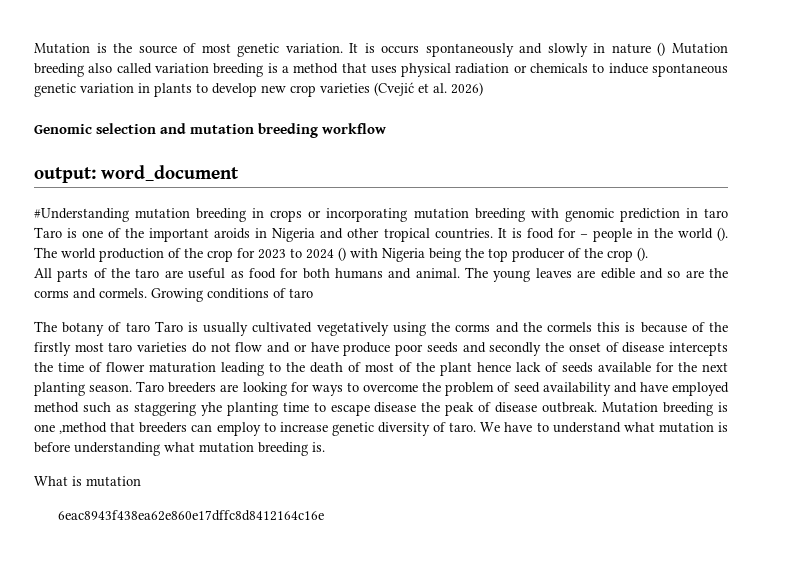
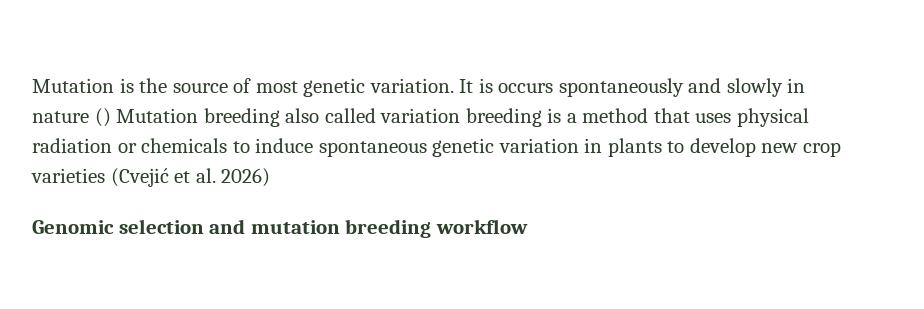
- output: word_document
- #Understanding mutation breeding in crops or incorporating mutation breeding with genomic prediction in taro Taro is one of the important aroids in Nigeria and other tropical countries. It is food for – people in the world (). The world production of the crop for 2023 to 2024 () with Nigeria being the top producer of the crop ().
- All parts of the taro are useful as food for both humans and animal. The young leaves are edible and so are the corms and cormels. Growing conditions of taro
- The botany of taro Taro is usually cultivated vegetatively using the corms and the cormels this is because of the firstly most taro varieties do not flow and or have produce poor seeds and secondly the onset of disease intercepts the time of flower maturation leading to the death of most of the plant hence lack of seeds available for the next planting season. Taro breeders are looking for ways to overcome the problem of seed availability and have employed method such as staggering yhe planting time to escape disease the peak of disease outbreak. Mutation breeding is one ,method that breeders can employ to increase genetic diversity of taro. We have to understand what mutation is before understanding what mutation breeding is.
- What is mutation
- 6eac8943f438ea62e860e17dffc8d8412164c16e

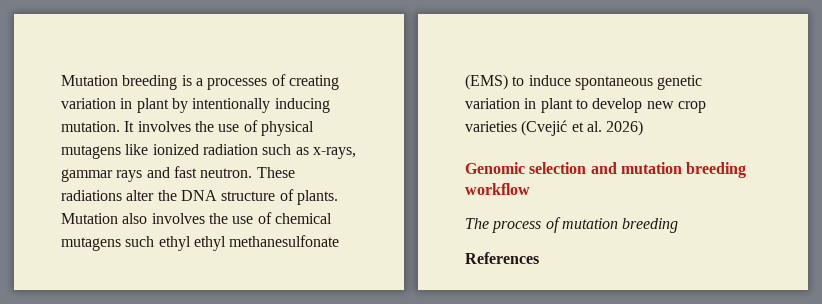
- Mutation is the source of most genetic variation. It is occurs spontaneously and slowly in nature () Mutation breeding also called variation breeding is a method that uses physical radiation or chemicals to induce spontaneous genetic variation in plants to develop new crop varieties (Cvejić et al. 2026)
+ Mutation breeding is a processes of creating variation in plant by intentionally inducing mutation. It involves the use of physical mutagens like ionized radiation such as x-rays, gammar rays and fast neutron. These radiations alter the DNA structure of plants. Mutation also involves the use of chemical mutagens such ethyl ethyl methanesulfonate (EMS) to induce spontaneous genetic variation in plant to develop new crop varieties (Cvejić et al. 2026)
+ The process of mutation breeding
+ References

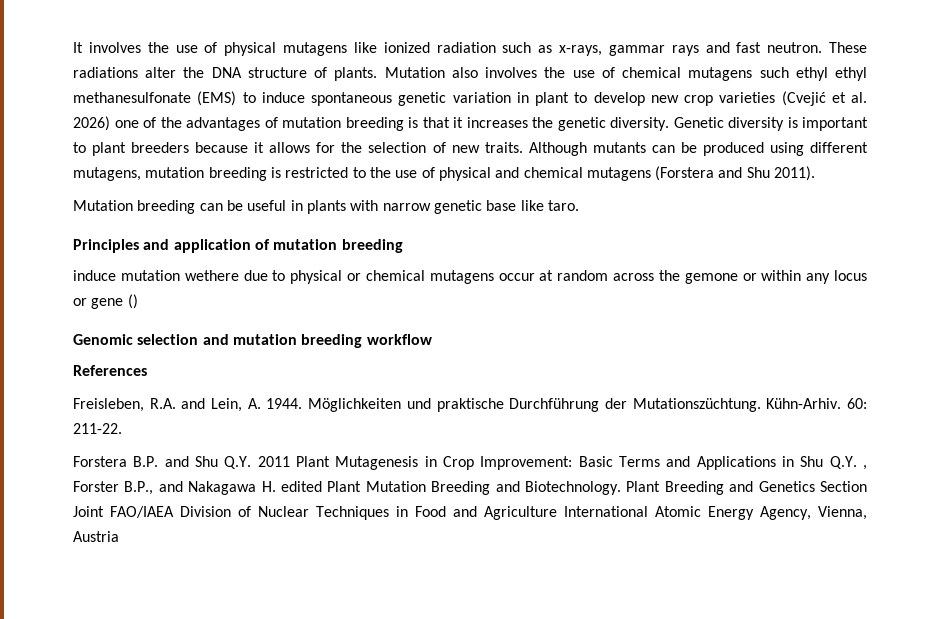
- Mutation breeding is a processes of creating variation in plant by intentionally inducing mutation.
- Mutation also involves the use of chemical mutagens such ethyl ethyl methanesulfonate (EMS) to induce spontaneous genetic variation in plant to develop new crop varieties (Cvejić et al. 2026)
+ Mutation also involves the use of chemical mutagens such ethyl ethyl methanesulfonate (EMS) to induce spontaneous genetic variation in plant to develop new crop varieties (Cvejić et al. 2026) one of the advantages of mutation breeding is that it increases the genetic diversity. Genetic diversity is important to plant breeders because it allows for the selection of new traits. Although mutants can be produced using different mutagens, mutation breeding is restricted to the use of physical and chemical mutagens (Forstera and Shu 2011).
+ Mutation breeding can be useful in plants with narrow genetic base like taro.
+ Principles and application of mutation breeding
+ induce mutation wethere due to physical or chemical mutagens occur at random across the gemone or within any locus or gene ()
- The process of mutation breeding
  References
+ Freisleben, R.A. and Lein, A. 1944. Möglichkeiten und praktische Durchführung der Mutationszüchtung. Kühn-Arhiv. 60: 211-22.
+ Forstera B.P. and Shu Q.Y. 2011 Plant Mutagenesis in Crop Improvement: Basic Terms and Applications in Shu Q.Y. , Forster B.P., and Nakagawa H. edited Plant Mutation Breeding and Biotechnology. Plant Breeding and Genetics Section Joint FAO/IAEA Division of Nuclear Techniques in Food and Agriculture International Atomic Energy Agency, Vienna, Austria

